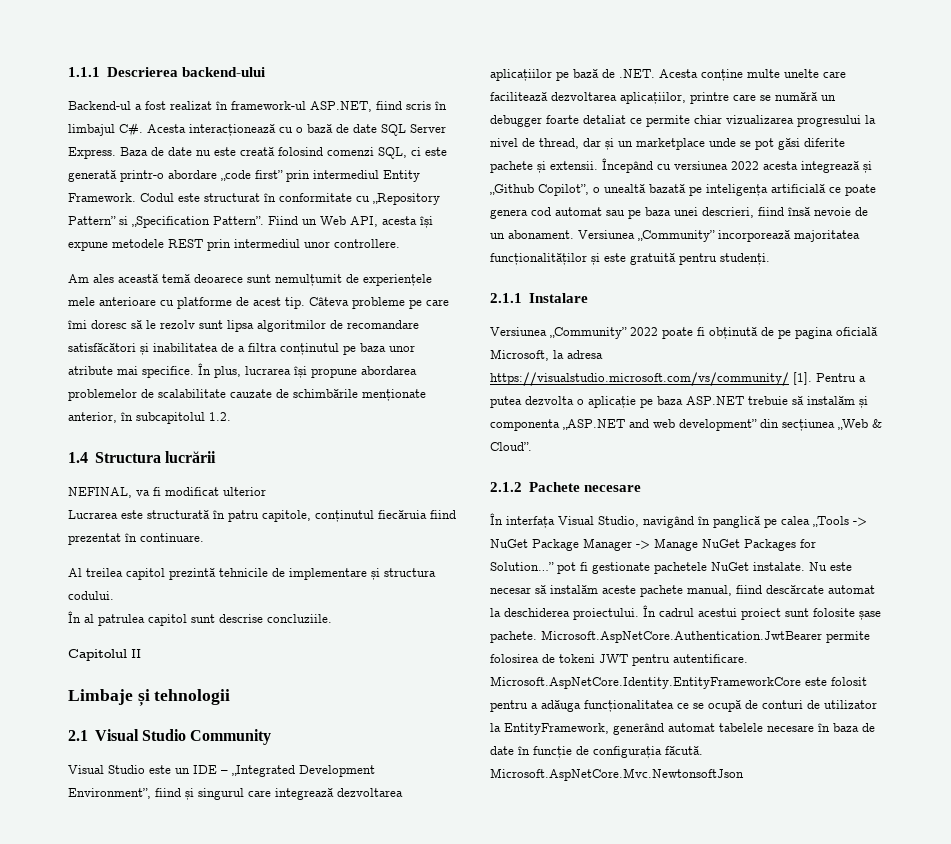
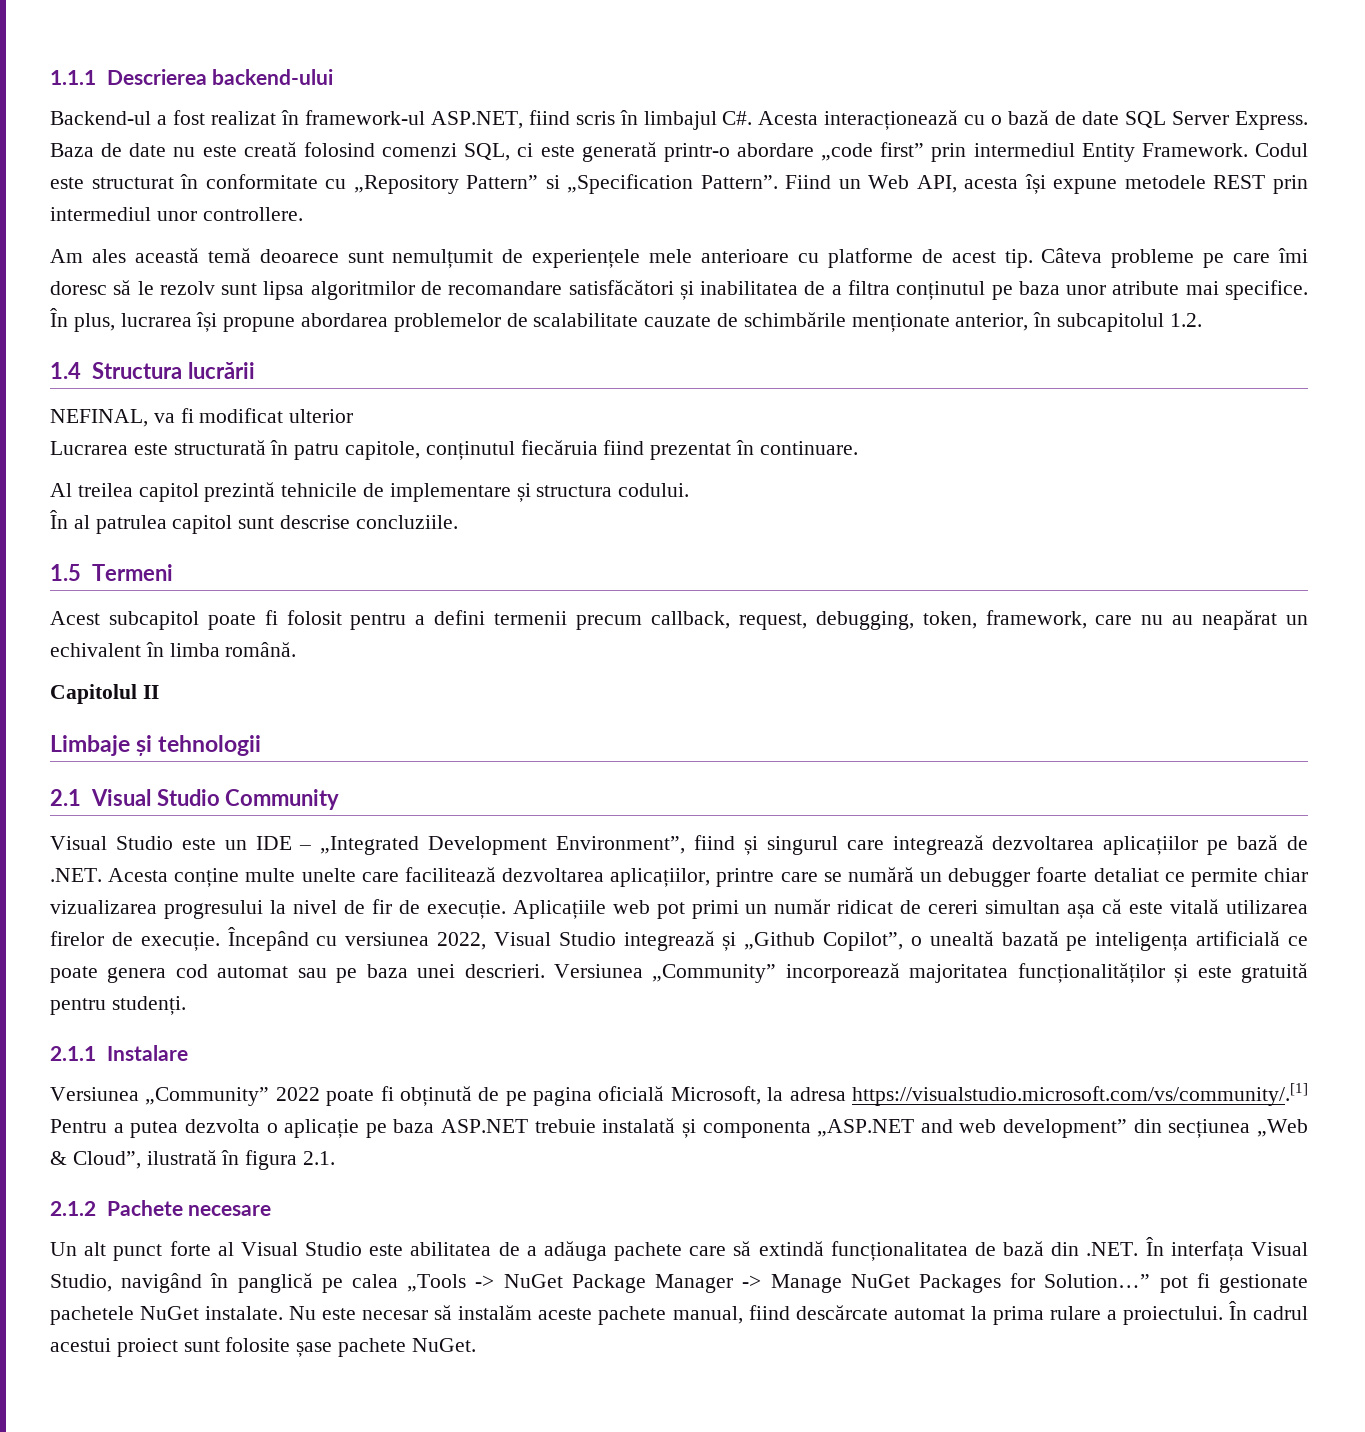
+ 1.5 Termeni
+ Acest subcapitol poate fi folosit pentru a defini termenii precum callback, request, debugging, token, framework, care nu au neapărat un echivalent în limba română.
- Visual Studio este un IDE – „Integrated Development Environment”, fiind și singurul care integrează dezvoltarea aplicațiilor pe bază de .NET. Acesta conține multe unelte care facilitează dezvoltarea aplicațiilor, printre care se numără un debugger foarte detaliat ce permite chiar vizualizarea progresului la nivel de thread, dar și un marketplace unde se pot găsi diferite pachete și extensii. Începând cu versiunea 2022 acesta integrează și „Github Copilot”, o unealtă bazată pe inteligența artificială ce poate genera cod automat sau pe baza unei descrieri, fiind însă nevoie de un abonament.
+ Visual Studio este un IDE – „Integrated Development Environment”, fiind și singurul care integrează dezvoltarea aplicațiilor pe bază de .NET. Acesta conține multe unelte care facilitează dezvoltarea aplicațiilor, printre care se numără un debugger foarte detaliat ce permite chiar vizualizarea progresului la nivel de fir de execuție. Aplicațiile web pot primi un număr ridicat de cereri simultan așa că este vitală utilizarea firelor de execuție. Începând cu versiunea 2022, Visual Studio integrează și „Github Copilot”, o unealtă bazată pe inteligența artificială ce poate genera cod automat sau pe baza unei descrieri.
- Versiunea „Community” 2022 poate fi obținută de pe pagina oficială Microsoft, la adresa https://visualstudio.microsoft.com/vs/community/ [1]. Pentru a putea dezvolta o aplicație pe baza ASP.NET trebuie să instalăm și componenta „ASP.NET and web development” din secțiunea „Web & Cloud”.
+ Versiunea „Community” 2022 poate fi obținută de pe pagina oficială Microsoft, la adresa https://visualstudio.microsoft.com/vs/community/.[1] Pentru a putea dezvolta o aplicație pe baza ASP.NET trebuie instalată și componenta „ASP.NET and web development” din secțiunea „Web & Cloud”, ilustrată în figura 2.1.
  2.1.2 Pachete necesare
- În interfața Visual Studio, navigând în panglică pe calea „Tools -> NuGet Package Manager -> Manage NuGet Packages for Solution…” pot fi gestionate pachetele NuGet instalate.
+ Un alt punct forte al Visual Studio este abilitatea de a adăuga pachete care să extindă funcționalitatea de bază din .NET. În interfața Visual Studio, navigând în panglică pe calea „Tools -> NuGet Package Manager -> Manage NuGet Packages for Solution…” pot fi gestionate pachetele NuGet instalate.
- Nu este necesar să instalăm aceste pachete manual, fiind descărcate automat la deschiderea proiectului.
+ Nu este necesar să instalăm aceste pachete manual, fiind descărcate automat la prima rulare a proiectului.
- În cadrul acestui proiect sunt folosite șase pachete. Microsoft.AspNetCore.Authentication.JwtBearer permite folosirea de tokeni JWT pentru autentificare. Microsoft.AspNetCore.Identity.EntityFrameworkCore este folosit pentru a adăuga funcționalitatea ce se ocupă de conturi de utilizator la EntityFramework, generând automat tabelele necesare în baza de date în funcție de configurația făcută. Microsoft.AspNetCore.Mvc.NewtonsoftJson
+ În cadrul acestui proiect sunt folosite șase pachete NuGet.

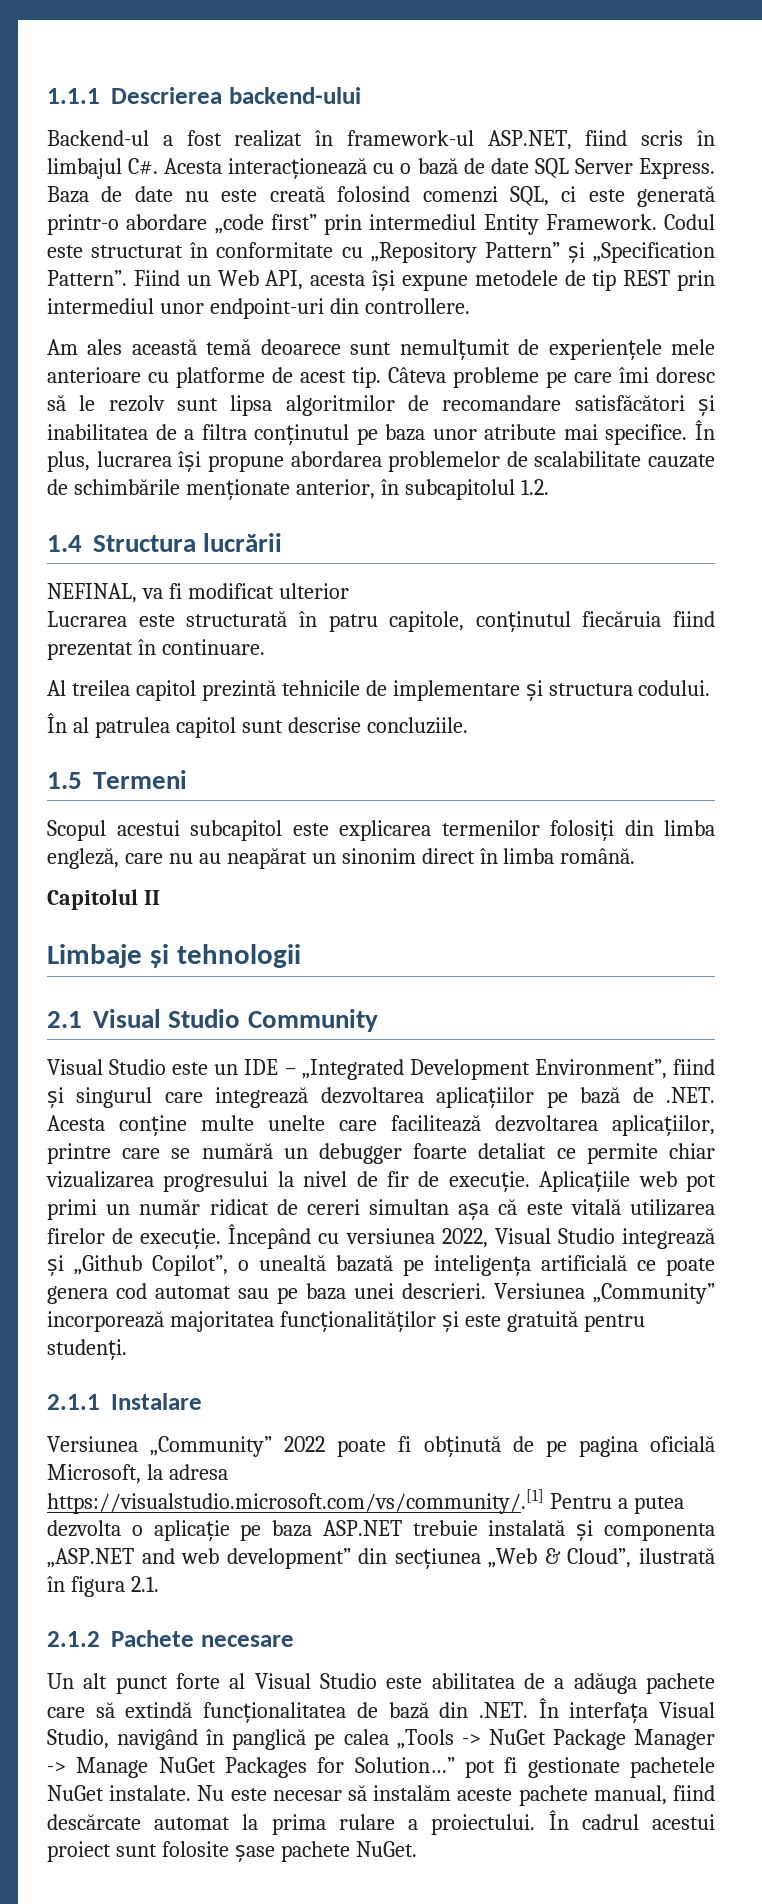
- Codul este structurat în conformitate cu „Repository Pattern” si „Specification Pattern”.
+ Codul este structurat în conformitate cu „Repository Pattern” și „Specification Pattern”.
- Fiind un Web API, acesta își expune metodele REST prin intermediul unor controllere.
+ Fiind un Web API, acesta își expune metodele de tip REST prin intermediul unor endpoint-uri din controllere.
- Acest subcapitol poate fi folosit pentru a defini termenii precum callback, request, debugging, token, framework, care nu au neapărat un echivalent în limba română.
+ Scopul acestui subcapitol este explicarea termenilor folosiți din limba engleză, care nu au neapărat un sinonim direct în limba română.

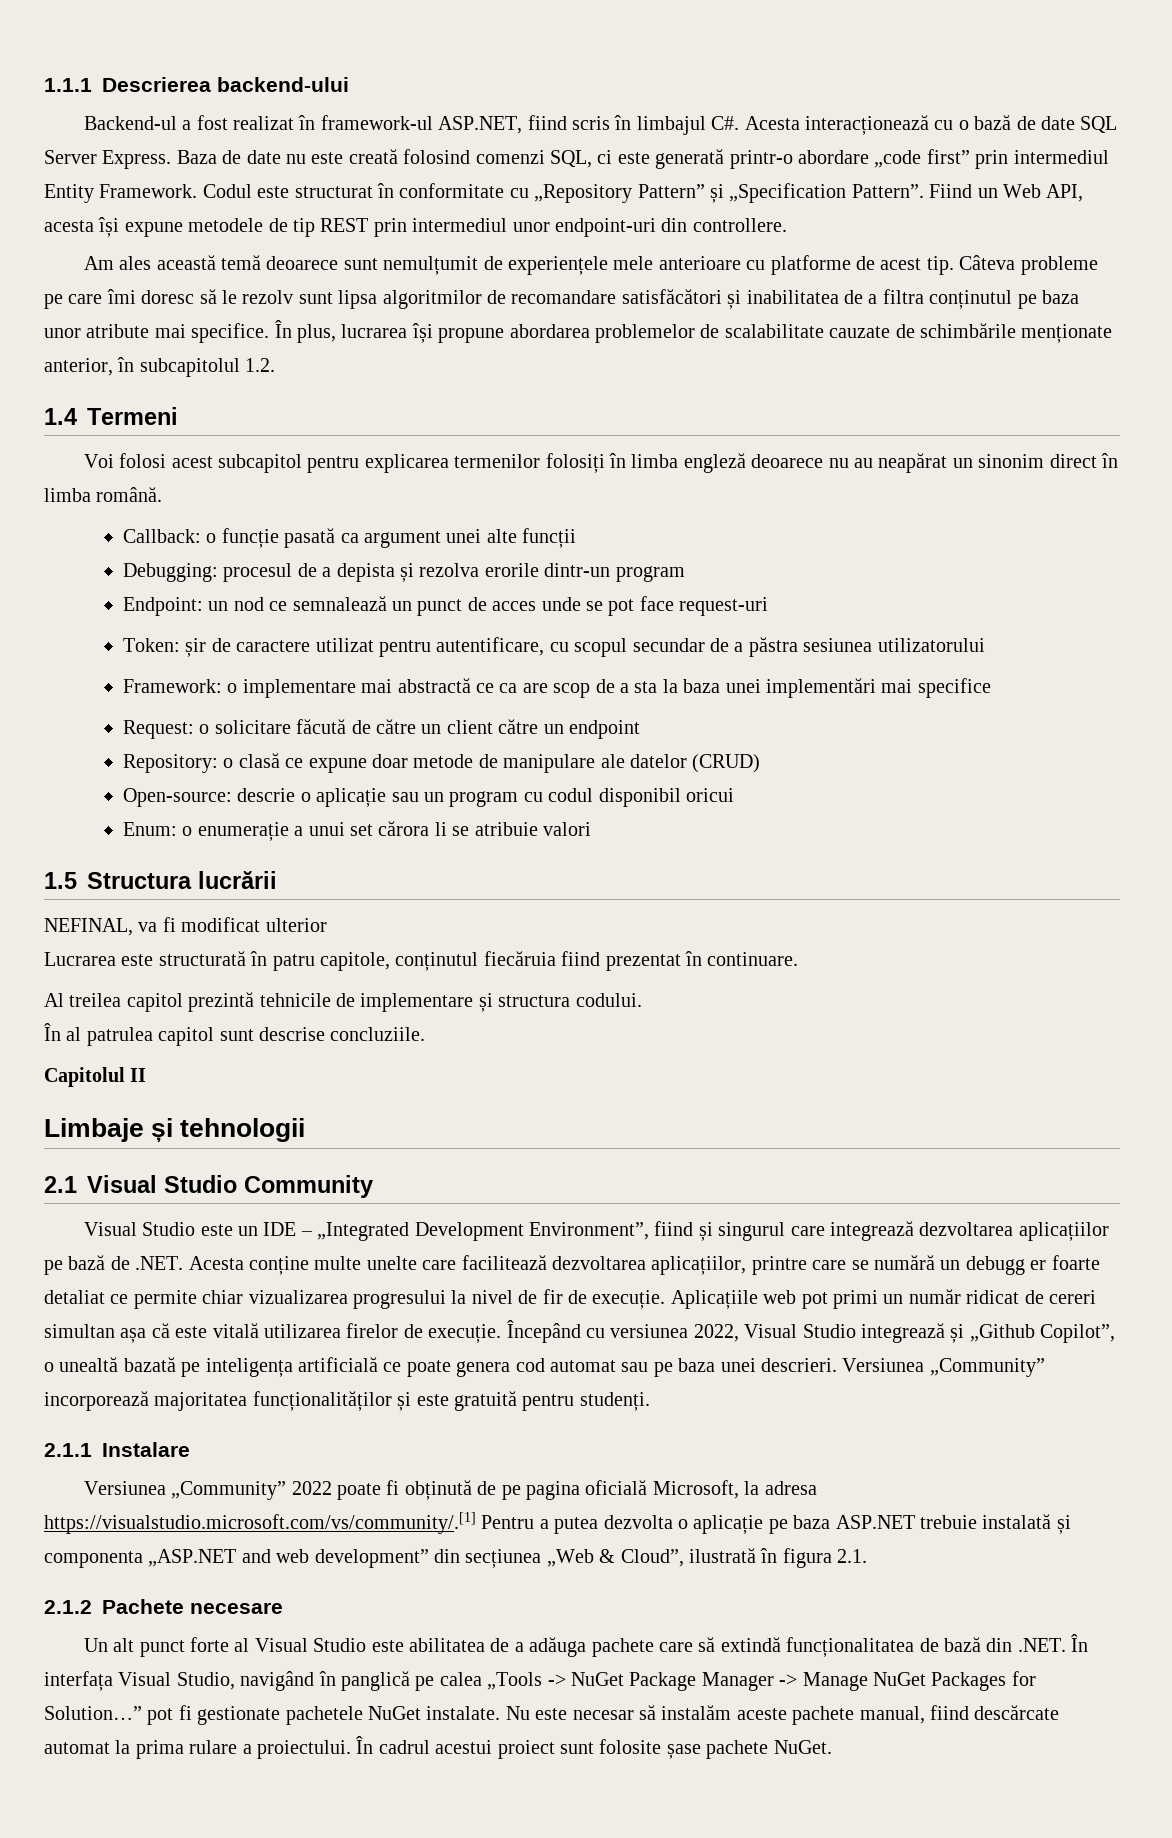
- 1.4 Structura lucrării
+ 1.4 Termeni
+ Voi folosi acest subcapitol pentru explicarea termenilor folosiți în limba engleză deoarece nu au neapărat un sinonim direct în limba română.
+ Callback: o funcție pasată ca argument unei alte funcții
+ Debugging: procesul de a depista și rezolva erorile dintr-un program
+ Endpoint: un nod ce semnalează un punct de acces unde se pot face request-uri
+ Token: șir de caractere utilizat pentru autentificare, cu scopul secundar de a păstra sesiunea utilizatorului
+ Framework: o implementare mai abstractă ce ca are scop de a sta la baza unei implementări mai specifice
+ Request: o solicitare făcută de către un client către un endpoint
+ Repository: o clasă ce expune doar metode de manipulare ale datelor (CRUD)
+ Open-source: descrie o aplicație sau un program cu codul disponibil oricui
+ Enum: o enumerație a unui set cărora li se atribuie valori
+ 1.5 Structura lucrării
- 1.5 Termeni
- Scopul acestui subcapitol este explicarea termenilor folosiți din limba engleză, care nu au neapărat un sinonim direct în limba română.
- Visual Studio este un IDE – „Integrated Development Environment”, fiind și singurul care integrează dezvoltarea aplicațiilor pe bază de .NET. Acesta conține multe unelte care facilitează dezvoltarea aplicațiilor, printre care se numără un debugger foarte detaliat ce permite chiar vizualizarea progresului la nivel de fir de execuție.
+ Visual Studio este un IDE – „Integrated Development Environment”, fiind și singurul care integrează dezvoltarea aplicațiilor pe bază de .NET. Acesta conține multe unelte care facilitează dezvoltarea aplicațiilor, printre care se numără un debugg er foarte detaliat ce permite chiar vizualizarea progresului la nivel de fir de execuție.

